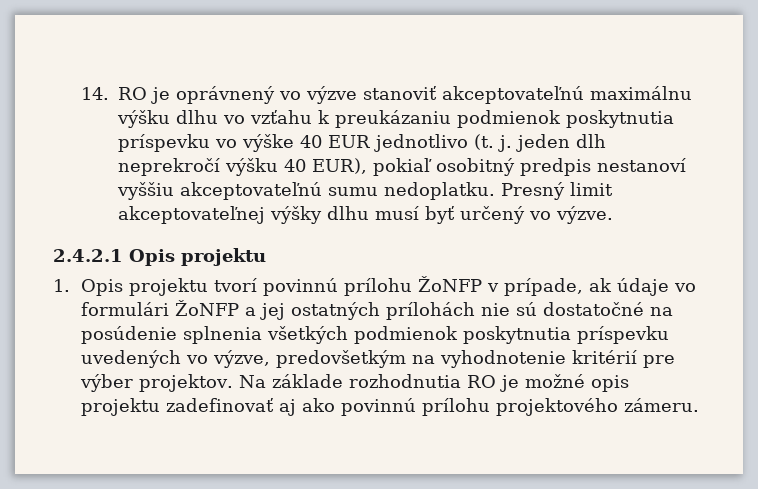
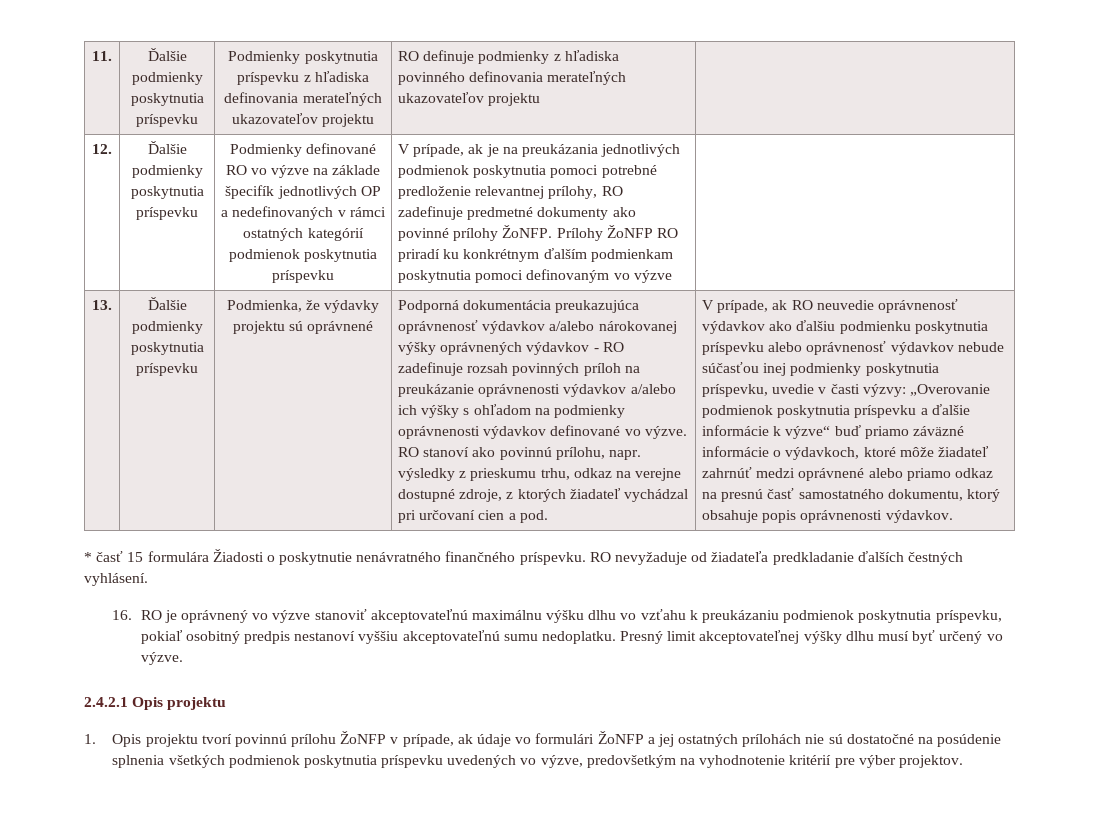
- 14. RO je oprávnený vo výzve stanoviť akceptovateľnú maximálnu výšku dlhu vo vzťahu k preukázaniu podmienok poskytnutia príspevku vo výške 40 EUR jednotlivo (t. j. jeden dlh neprekročí výšku 40 EUR), pokiaľ osobitný predpis nestanoví vyššiu akceptovateľnú sumu nedoplatku.
+ 11. | Ďalšie podmienky poskytnutia príspevku | Podmienky poskytnutia príspevku z hľadiska definovania merateľných ukazovateľov projektu | RO definuje podmienky z hľadiska povinného definovania merateľných ukazovateľov projektu |
+ 12. | Ďalšie podmienky poskytnutia príspevku | Podmienky definované RO vo výzve na základe špecifík jednotlivých OP a nedefinovaných v rámci ostatných kategórií podmienok poskytnutia príspevku | V prípade, ak je na preukázania jednotlivých podmienok poskytnutia pomoci potrebné predloženie relevantnej prílohy, RO zadefinuje predmetné dokumenty ako povinné prílohy ŽoNFP. Prílohy ŽoNFP RO priradí ku konkrétnym ďalším podmienkam poskytnutia pomoci definovaným vo výzve |
+ 13. | Ďalšie podmienky poskytnutia príspevku | Podmienka, že výdavky projektu sú oprávnené | Podporná dokumentácia preukazujúca oprávnenosť výdavkov a/alebo nárokovanej výšky oprávnených výdavkov - RO zadefinuje rozsah povinných príloh na preukázanie oprávnenosti výdavkov a/alebo ich výšky s ohľadom na podmienky oprávnenosti výdavkov definované vo výzve. RO stanoví ako povinnú prílohu, napr. výsledky z prieskumu trhu, odkaz na verejne dostupné zdroje, z ktorých žiadateľ vychádzal pri určovaní cien a pod. | V prípade, ak RO neuvedie oprávnenosť výdavkov ako ďalšiu podmienku poskytnutia príspevku alebo oprávnenosť výdavkov nebude súčasťou inej podmienky poskytnutia príspevku, uvedie v časti výzvy: „Overovanie podmienok poskytnutia príspevku a ďalšie informácie k výzve“ buď priamo záväzné informácie o výdavkoch, ktoré môže žiadateľ zahrnúť medzi oprávnené alebo priamo odkaz na presnú časť samostatného dokumentu, ktorý obsahuje popis oprávnenosti výdavkov.
+ * časť 15 formulára Žiadosti o poskytnutie nenávratného finančného príspevku. RO nevyžaduje od žiadateľa predkladanie ďalších čestných vyhlásení.
+ 16. RO je oprávnený vo výzve stanoviť akceptovateľnú maximálnu výšku dlhu vo vzťahu k preukázaniu podmienok poskytnutia príspevku, pokiaľ osobitný predpis nestanoví vyššiu akceptovateľnú sumu nedoplatku.
- Na základe rozhodnutia RO je možné opis projektu zadefinovať aj ako povinnú prílohu projektového zámeru.

